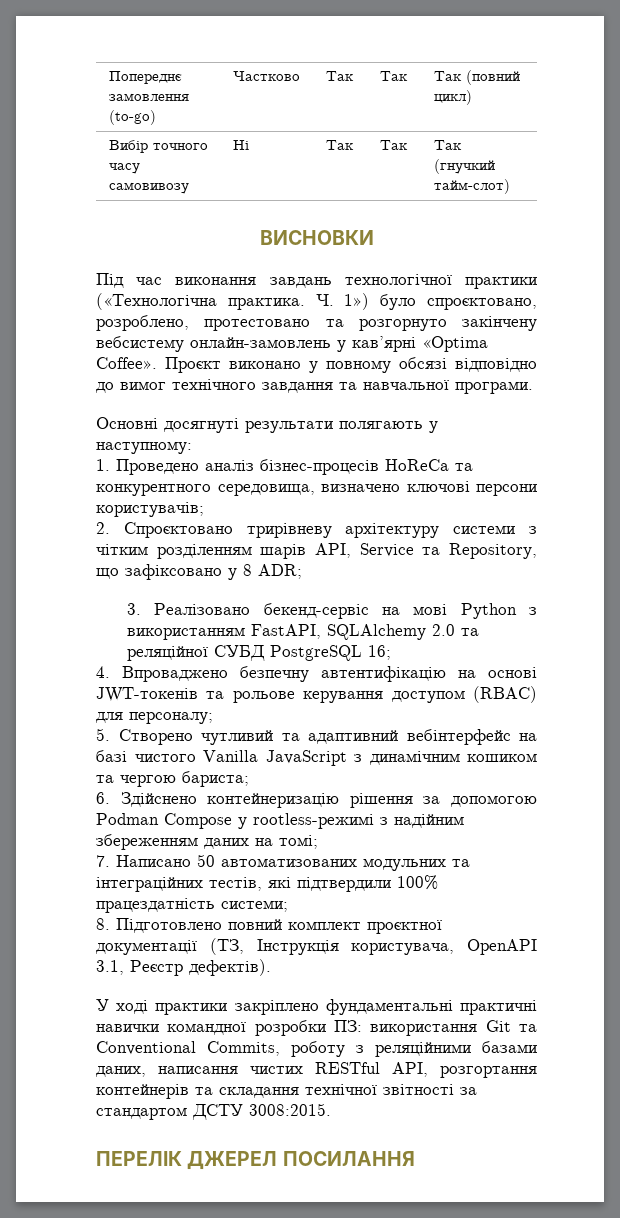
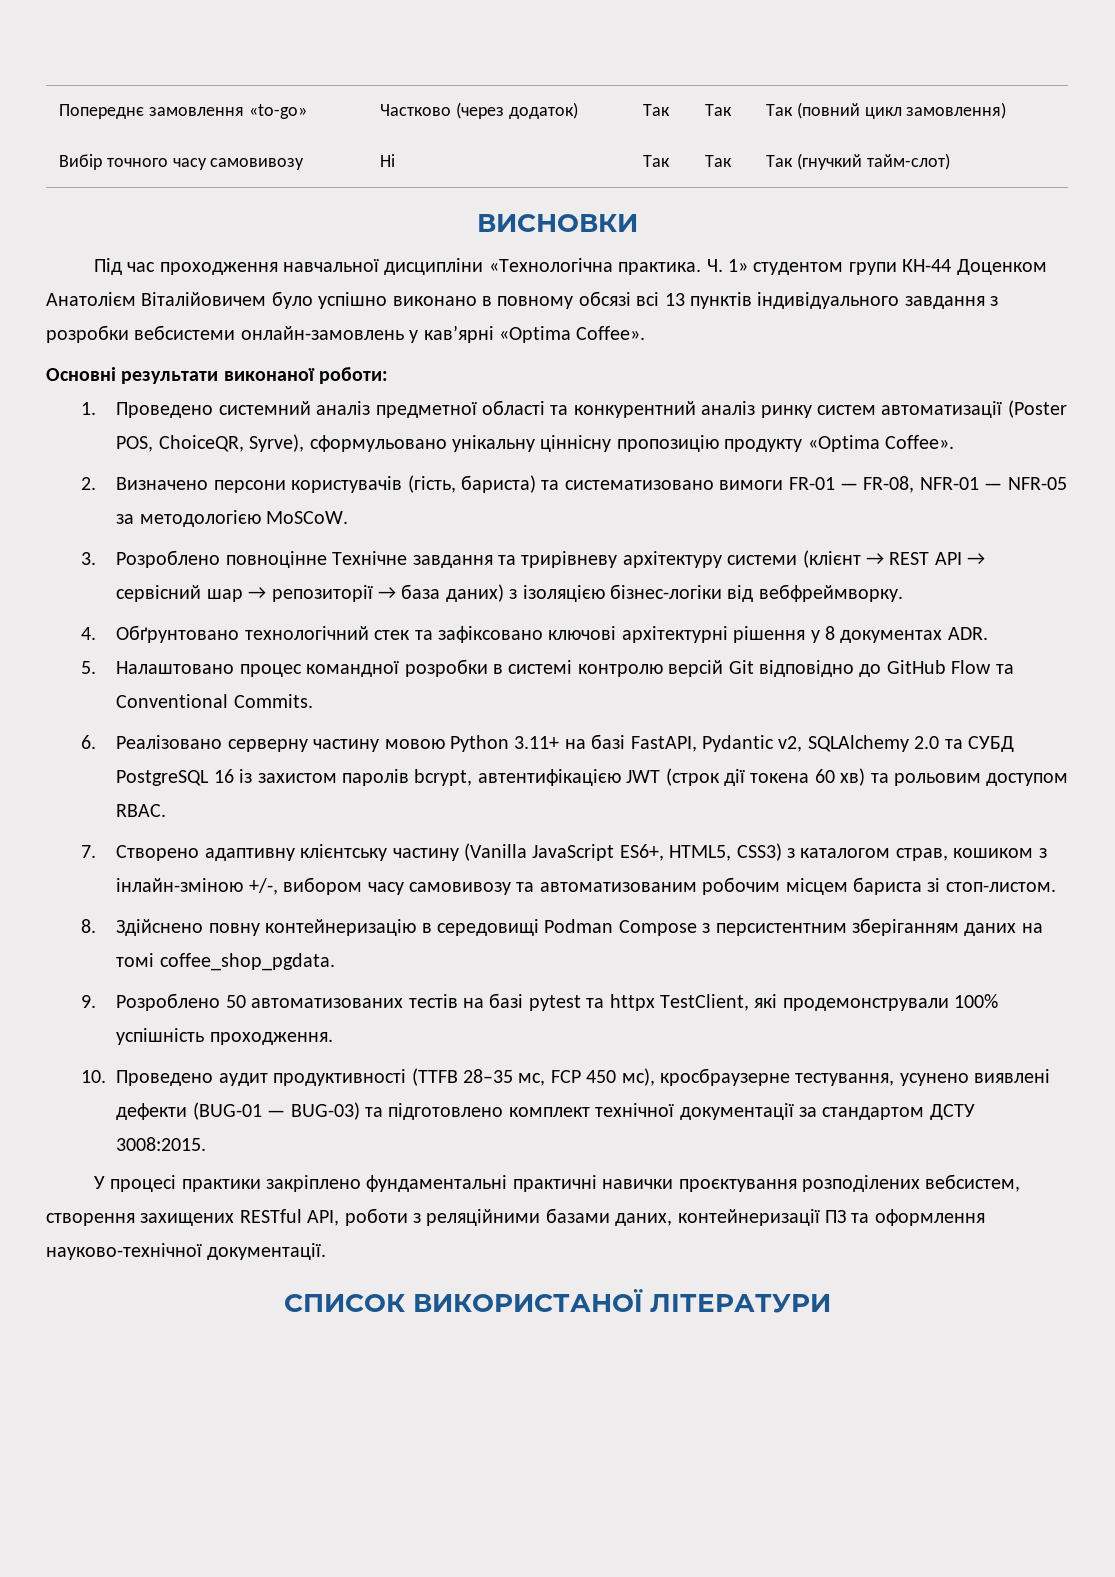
- Попереднє замовлення (to-go) | Частково | Так | Так | Так (повний цикл)
+ Попереднє замовлення «to-go» | Частково (через додаток) | Так | Так | Так (повний цикл замовлення)
- Під час виконання завдань технологічної практики («Технологічна практика. Ч. 1») було спроєктовано, розроблено, протестовано та розгорнуто закінчену вебсистему онлайн-замовлень у кав’ярні «Optima Coffee». Проєкт виконано у повному обсязі відповідно до вимог технічного завдання та навчальної програми.
- Основні досягнуті результати полягають у наступному:
- 1. Проведено аналіз бізнес-процесів HoReCa та конкурентного середовища, визначено ключові персони користувачів;
- 2. Спроєктовано трирівневу архітектуру системи з чітким розділенням шарів API, Service та Repository, що зафіксовано у 8 ADR;
- 3. Реалізовано бекенд-сервіс на мові Python з використанням FastAPI, SQLAlchemy 2.0 та реляційної СУБД PostgreSQL 16;
- 4. Впроваджено безпечну автентифікацію на основі JWT-токенів та рольове керування доступом (RBAC) для персоналу;
- 5. Створено чутливий та адаптивний вебінтерфейс на базі чистого Vanilla JavaScript з динамічним кошиком та чергою бариста;
- 6. Здійснено контейнеризацію рішення за допомогою Podman Compose у rootless-режимі з надійним збереженням даних на томі;
- 7. Написано 50 автоматизованих модульних та інтеграційних тестів, які підтвердили 100% працездатність системи;
- 8. Підготовлено повний комплект проєктної документації (ТЗ, Інструкція користувача, OpenAPI 3.1, Реєстр дефектів).
+ Під час проходження навчальної дисципліни «Технологічна практика. Ч. 1» студентом групи КН-44 Доценком Анатолієм Віталійовичем було успішно виконано в повному обсязі всі 13 пунктів індивідуального завдання з розробки вебсистеми онлайн-замовлень у кав’ярні «Optima Coffee».
+ Основні результати виконаної роботи:
+ 1. Проведено системний аналіз предметної області та конкурентний аналіз ринку систем автоматизації (Poster POS, ChoiceQR, Syrve), сформульовано унікальну ціннісну пропозицію продукту «Optima Coffee».
+ 2. Визначено персони користувачів (гість, бариста) та систематизовано вимоги FR-01 — FR-08, NFR-01 — NFR-05 за методологією MoSCoW.
+ 3. Розроблено повноцінне Технічне завдання та трирівневу архітектуру системи (клієнт → REST API → сервісний шар → репозиторії → база даних) з ізоляцією бізнес-логіки від вебфреймворку.
+ 4. Обґрунтовано технологічний стек та зафіксовано ключові архітектурні рішення у 8 документах ADR.
+ 5. Налаштовано процес командної розробки в системі контролю версій Git відповідно до GitHub Flow та Conventional Commits.
+ 6. Реалізовано серверну частину мовою Python 3.11+ на базі FastAPI, Pydantic v2, SQLAlchemy 2.0 та СУБД PostgreSQL 16 із захистом паролів bcrypt, автентифікацією JWT (строк дії токена 60 хв) та рольовим доступом RBAC.
+ 7. Створено адаптивну клієнтську частину (Vanilla JavaScript ES6+, HTML5, CSS3) з каталогом страв, кошиком з інлайн-зміною +/-, вибором часу самовивозу та автоматизованим робочим місцем бариста зі стоп-листом.
+ 8. Здійснено повну контейнеризацію в середовищі Podman Compose з персистентним зберіганням даних на томі coffee_shop_pgdata.
+ 9. Розроблено 50 автоматизованих тестів на базі pytest та httpx TestClient, які продемонстрували 100% успішність проходження.
+ 10. Проведено аудит продуктивності (TTFB 28–35 мс, FCP 450 мс), кросбраузерне тестування, усунено виявлені дефекти (BUG-01 — BUG-03) та підготовлено комплект технічної документації за стандартом ДСТУ 3008:2015.
- У ході практики закріплено фундаментальні практичні навички командної розробки ПЗ: використання Git та Conventional Commits, роботу з реляційними базами даних, написання чистих RESTful API, розгортання контейнерів та складання технічної звітності за стандартом ДСТУ 3008:2015.
- ПЕРЕЛІК ДЖЕРЕЛ ПОСИЛАННЯ
+ У процесі практики закріплено фундаментальні практичні навички проєктування розподілених вебсистем, створення захищених RESTful API, роботи з реляційними базами даних, контейнеризації ПЗ та оформлення науково-технічної документації.
+ СПИСОК ВИКОРИСТАНОЇ ЛІТЕРАТУРИ

